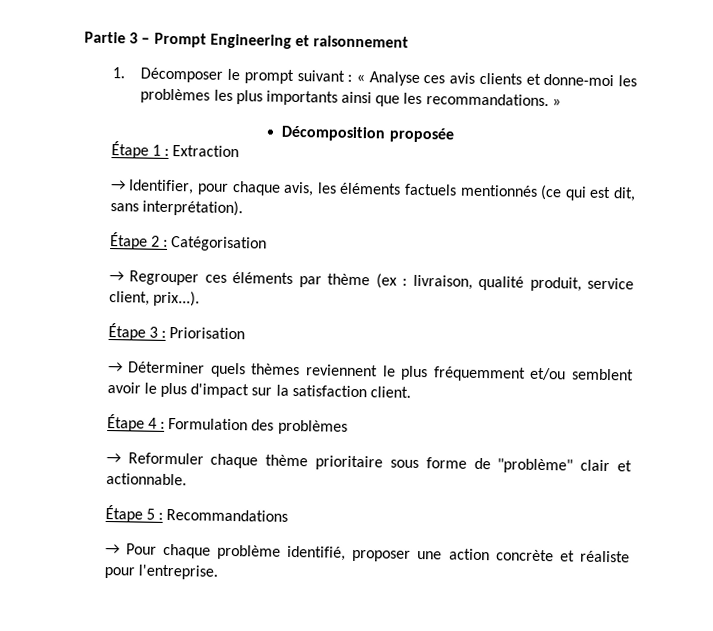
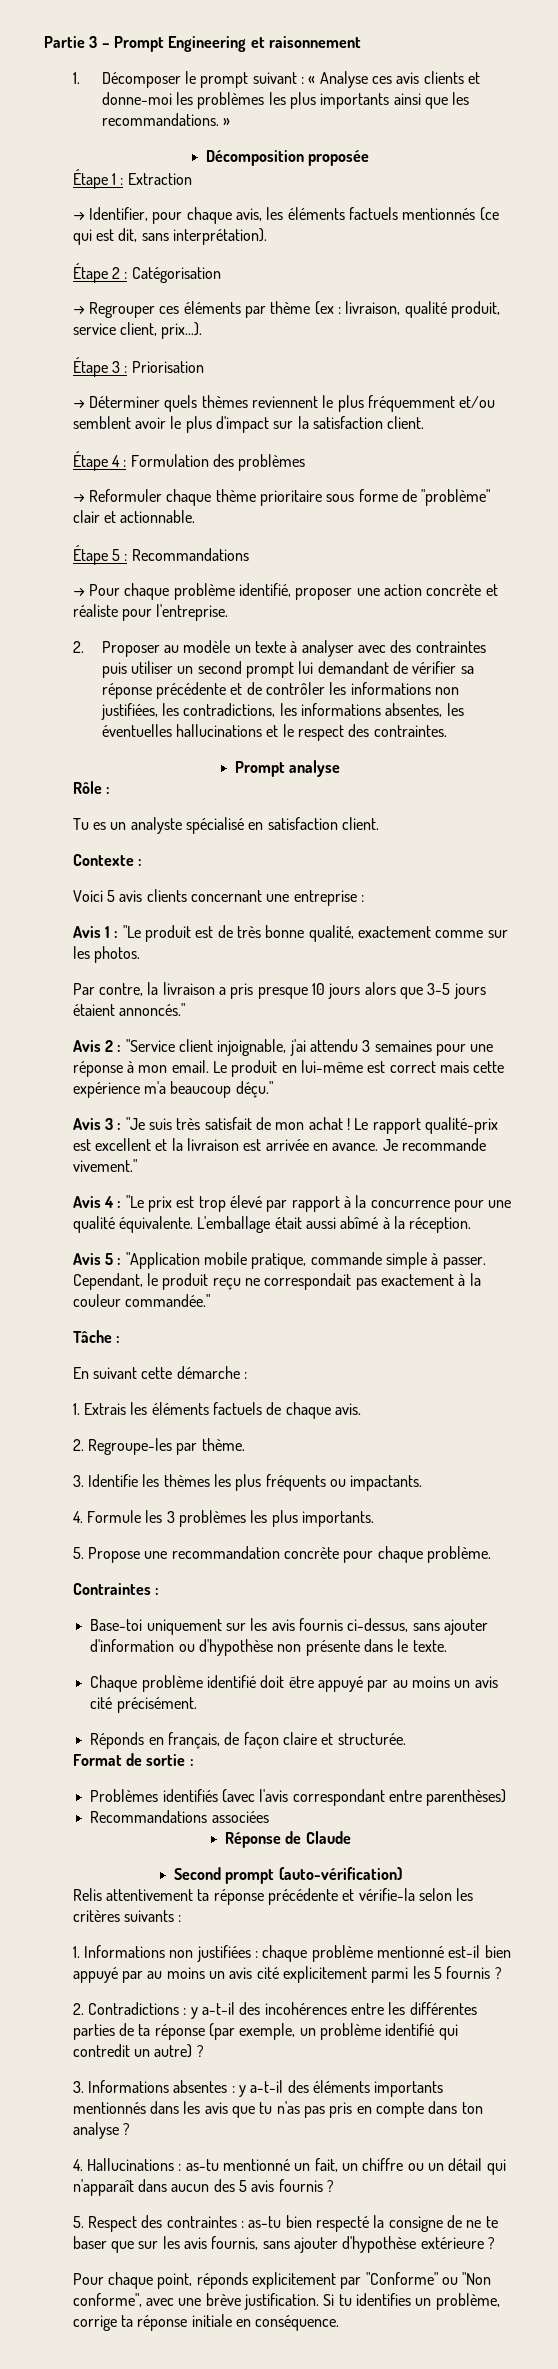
+ 2. Proposer au modèle un texte à analyser avec des contraintes puis utiliser un second prompt lui demandant de vérifier sa réponse précédente et de contrôler les informations non justifiées, les contradictions, les informations absentes, les éventuelles hallucinations et le respect des contraintes.
+ Prompt analyse
+ Rôle :
+ Tu es un analyste spécialisé en satisfaction client.
+ Contexte :
+ Voici 5 avis clients concernant une entreprise :
+ Avis 1 : "Le produit est de très bonne qualité, exactement comme sur les photos.
+ Par contre, la livraison a pris presque 10 jours alors que 3-5 jours étaient annoncés."
+ Avis 2 : "Service client injoignable, j'ai attendu 3 semaines pour une réponse à mon email. Le produit en lui-même est correct mais cette expérience m'a beaucoup déçu."
+ Avis 3 : "Je suis très satisfait de mon achat ! Le rapport qualité-prix est excellent et la livraison est arrivée en avance. Je recommande vivement."
+ Avis 4 : "Le prix est trop élevé par rapport à la concurrence pour une qualité équivalente. L'emballage était aussi abîmé à la réception.
+ Avis 5 : "Application mobile pratique, commande simple à passer. Cependant, le produit reçu ne correspondait pas exactement à la couleur commandée."
+ Tâche :
+ En suivant cette démarche :
+ 1. Extrais les éléments factuels de chaque avis.
+ 2. Regroupe-les par thème.
+ 3. Identifie les thèmes les plus fréquents ou impactants.
+ 4. Formule les 3 problèmes les plus importants.
+ 5. Propose une recommandation concrète pour chaque problème.
+ Contraintes :
+ Base-toi uniquement sur les avis fournis ci-dessus, sans ajouter d'information ou d'hypothèse non présente dans le texte.
+ Chaque problème identifié doit être appuyé par au moins un avis cité précisément.
+ Réponds en français, de façon claire et structurée.
+ Format de sortie :
+ Problèmes identifiés (avec l'avis correspondant entre parenthèses)
+ Recommandations associées
+ Réponse de Claude
+ Second prompt (auto-vérification)
+ Relis attentivement ta réponse précédente et vérifie-la selon les critères suivants :
+ 1. Informations non justifiées : chaque problème mentionné est-il bien appuyé par au moins un avis cité explicitement parmi les 5 fournis ?
+ 2. Contradictions : y a-t-il des incohérences entre les différentes parties de ta réponse (par exemple, un problème identifié qui contredit un autre) ?
+ 3. Informations absentes : y a-t-il des éléments importants mentionnés dans les avis que tu n'as pas pris en compte dans ton analyse ?
+ 4. Hallucinations : as-tu mentionné un fait, un chiffre ou un détail qui n'apparaît dans aucun des 5 avis fournis ?
+ 5. Respect des contraintes : as-tu bien respecté la consigne de ne te baser que sur les avis fournis, sans ajouter d'hypothèse extérieure ?
+ Pour chaque point, réponds explicitement par "Conforme" ou "Non conforme", avec une brève justification. Si tu identifies un problème, corrige ta réponse initiale en conséquence.

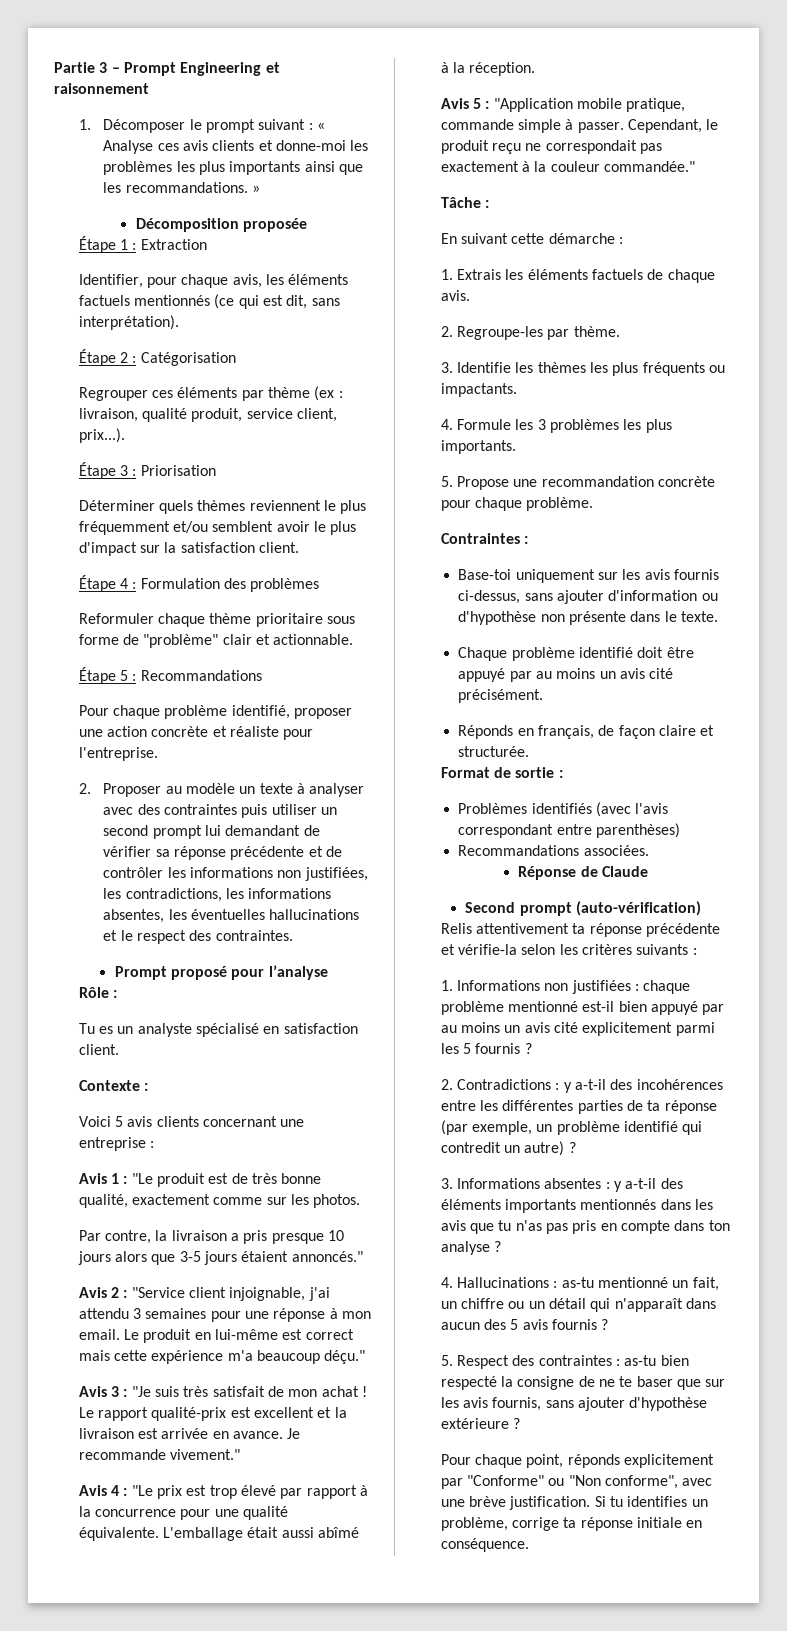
- → Identifier, pour chaque avis, les éléments factuels mentionnés (ce qui est dit, sans interprétation).
+ Identifier, pour chaque avis, les éléments factuels mentionnés (ce qui est dit, sans interprétation).
- → Regrouper ces éléments par thème (ex : livraison, qualité produit, service client, prix...).
+ Regrouper ces éléments par thème (ex : livraison, qualité produit, service client, prix...).
- → Déterminer quels thèmes reviennent le plus fréquemment et/ou semblent avoir le plus d'impact sur la satisfaction client.
+ Déterminer quels thèmes reviennent le plus fréquemment et/ou semblent avoir le plus d'impact sur la satisfaction client.
- → Reformuler chaque thème prioritaire sous forme de "problème" clair et actionnable.
+ Reformuler chaque thème prioritaire sous forme de "problème" clair et actionnable.
- → Pour chaque problème identifié, proposer une action concrète et réaliste pour l'entreprise.
+ Pour chaque problème identifié, proposer une action concrète et réaliste pour l'entreprise.
- Prompt analyse
+ Prompt proposé pour l’analyse
- Recommandations associées
+ Recommandations associées.

